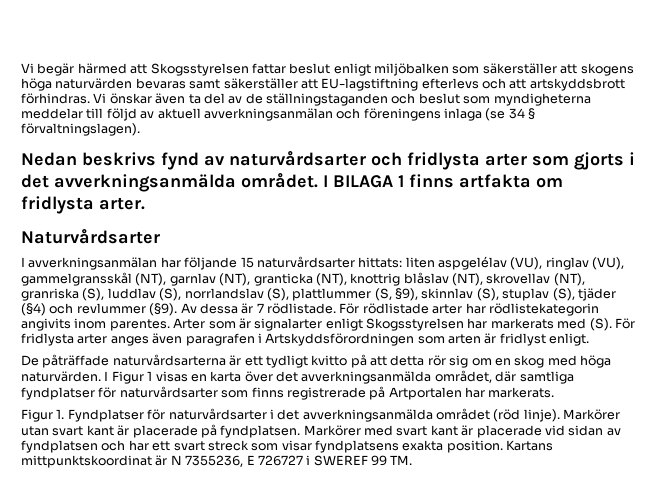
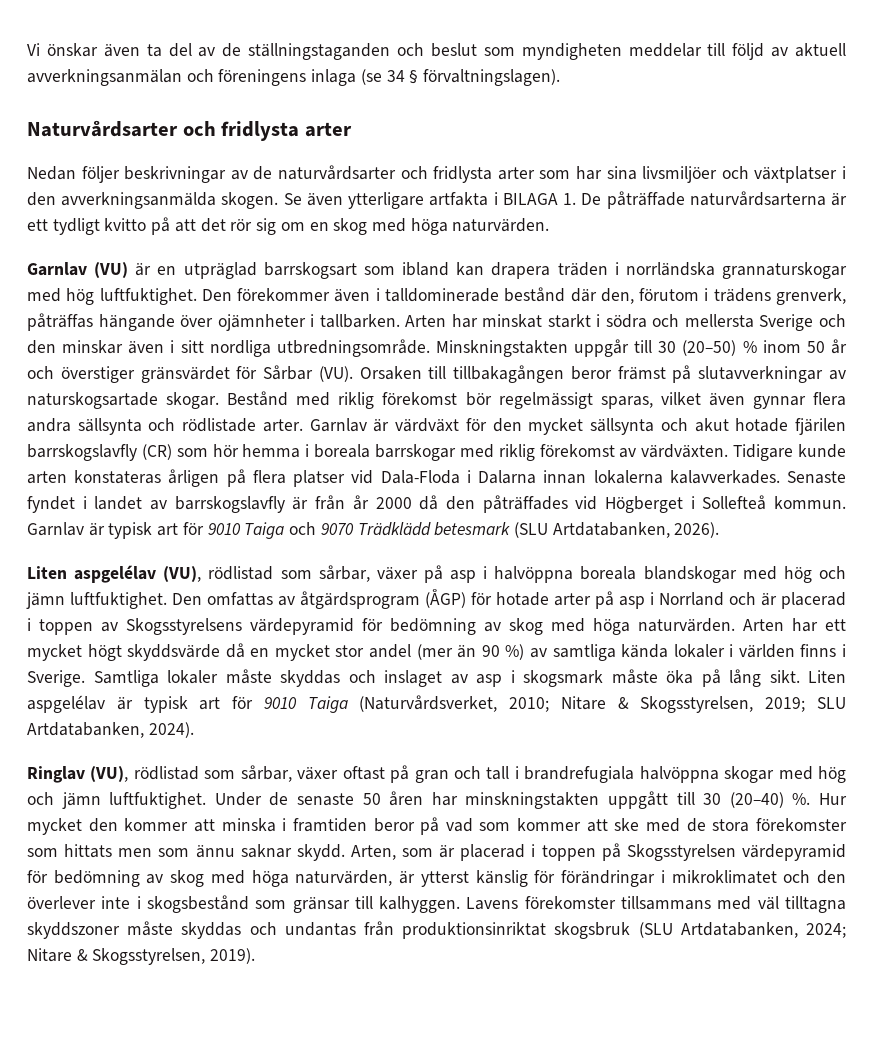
- Vi begär härmed att Skogsstyrelsen fattar beslut enligt miljöbalken som säkerställer att skogens höga naturvärden bevaras samt säkerställer att EU-lagstiftning efterlevs och att artskyddsbrott förhindras. Vi önskar även ta del av de ställningstaganden och beslut som myndigheterna meddelar till följd av aktuell avverkningsanmälan och föreningens inlaga (se 34 § förvaltningslagen).
+ Vi önskar även ta del av de ställningstaganden och beslut som myndigheten meddelar till följd av aktuell avverkningsanmälan och föreningens inlaga (se 34 § förvaltningslagen).
- Nedan beskrivs fynd av naturvårdsarter och fridlysta arter som gjorts i det avverkningsanmälda området. I BILAGA 1 finns artfakta om fridlysta arter.
- Naturvårdsarter
- I avverkningsanmälan har följande 15 naturvårdsarter hittats: liten aspgelélav (VU), ringlav (VU), gammelgransskål (NT), garnlav (NT), granticka (NT), knottrig blåslav (NT), skrovellav (NT), granriska (S), luddlav (S), norrlandslav (S), plattlummer (S, §9), skinnlav (S), stuplav (S), tjäder (§4) och revlummer (§9). Av dessa är 7 rödlistade. För rödlistade arter har rödlistekategorin angivits inom parentes. Arter som är signalarter enligt Skogsstyrelsen har markerats med (S). För fridlysta arter anges även paragrafen i Artskyddsförordningen som arten är fridlyst enligt.
- De påträffade naturvårdsarterna är ett tydligt kvitto på att detta rör sig om en skog med höga naturvärden. I Figur 1 visas en karta över det avverkningsanmälda området, där samtliga fyndplatser för naturvårdsarter som finns registrerade på Artportalen har markerats.
- Figur 1. Fyndplatser för naturvårdsarter i det avverkningsanmälda området (röd linje). Markörer utan svart kant är placerade på fyndplatsen. Markörer med svart kant är placerade vid sidan av fyndplatsen och har ett svart streck som visar fyndplatsens exakta position. Kartans mittpunktskoordinat är N 7355236, E 726727 i SWEREF 99 TM.
+ Naturvårdsarter och fridlysta arter
+ Nedan följer beskrivningar av de naturvårdsarter och fridlysta arter som har sina livsmiljöer och växtplatser i den avverkningsanmälda skogen. Se även ytterligare artfakta i BILAGA 1. De påträffade naturvårdsarterna är ett tydligt kvitto på att det rör sig om en skog med höga naturvärden.
+ Garnlav (VU) är en utpräglad barrskogsart som ibland kan drapera träden i norrländska grannaturskogar med hög luftfuktighet. Den förekommer även i talldominerade bestånd där den, förutom i trädens grenverk, påträffas hängande över ojämnheter i tallbarken. Arten har minskat starkt i södra och mellersta Sverige och den minskar även i sitt nordliga utbredningsområde. Minskningstakten uppgår till 30 (20–50) % inom 50 år och överstiger gränsvärdet för Sårbar (VU). Orsaken till tillbakagången beror främst på slutavverkningar av naturskogsartade skogar. Bestånd med riklig förekomst bör regelmässigt sparas, vilket även gynnar flera andra sällsynta och rödlistade arter. Garnlav är värdväxt för den mycket sällsynta och akut hotade fjärilen barrskogslavfly (CR) som hör hemma i boreala barrskogar med riklig förekomst av värdväxten. Tidigare kunde arten konstateras årligen på flera platser vid Dala-Floda i Dalarna innan lokalerna kalavverkades. Senaste fyndet i landet av barrskogslavfly är från år 2000 då den påträffades vid Högberget i Sollefteå kommun. Garnlav är typisk art för 9010 Taiga och 9070 Trädklädd betesmark (SLU Artdatabanken, 2026).
+ Liten aspgelélav (VU), rödlistad som sårbar, växer på asp i halvöppna boreala blandskogar med hög och jämn luftfuktighet. Den omfattas av åtgärdsprogram (ÅGP) för hotade arter på asp i Norrland och är placerad i toppen av Skogsstyrelsens värdepyramid för bedömning av skog med höga naturvärden. Arten har ett mycket högt skyddsvärde då en mycket stor andel (mer än 90 %) av samtliga kända lokaler i världen finns i Sverige. Samtliga lokaler måste skyddas och inslaget av asp i skogsmark måste öka på lång sikt. Liten aspgelélav är typisk art för 9010 Taiga (Naturvårdsverket, 2010; Nitare & Skogsstyrelsen, 2019; SLU Artdatabanken, 2024).
+ Ringlav (VU), rödlistad som sårbar, växer oftast på gran och tall i brandrefugiala halvöppna skogar med hög och jämn luftfuktighet. Under de senaste 50 åren har minskningstakten uppgått till 30 (20–40) %. Hur mycket den kommer att minska i framtiden beror på vad som kommer att ske med de stora förekomster som hittats men som ännu saknar skydd. Arten, som är placerad i toppen på Skogsstyrelsen värdepyramid för bedömning av skog med höga naturvärden, är ytterst känslig för förändringar i mikroklimatet och den överlever inte i skogsbestånd som gränsar till kalhyggen. Lavens förekomster tillsammans med väl tilltagna skyddszoner måste skyddas och undantas från produktionsinriktat skogsbruk (SLU Artdatabanken, 2024; Nitare & Skogsstyrelsen, 2019).

